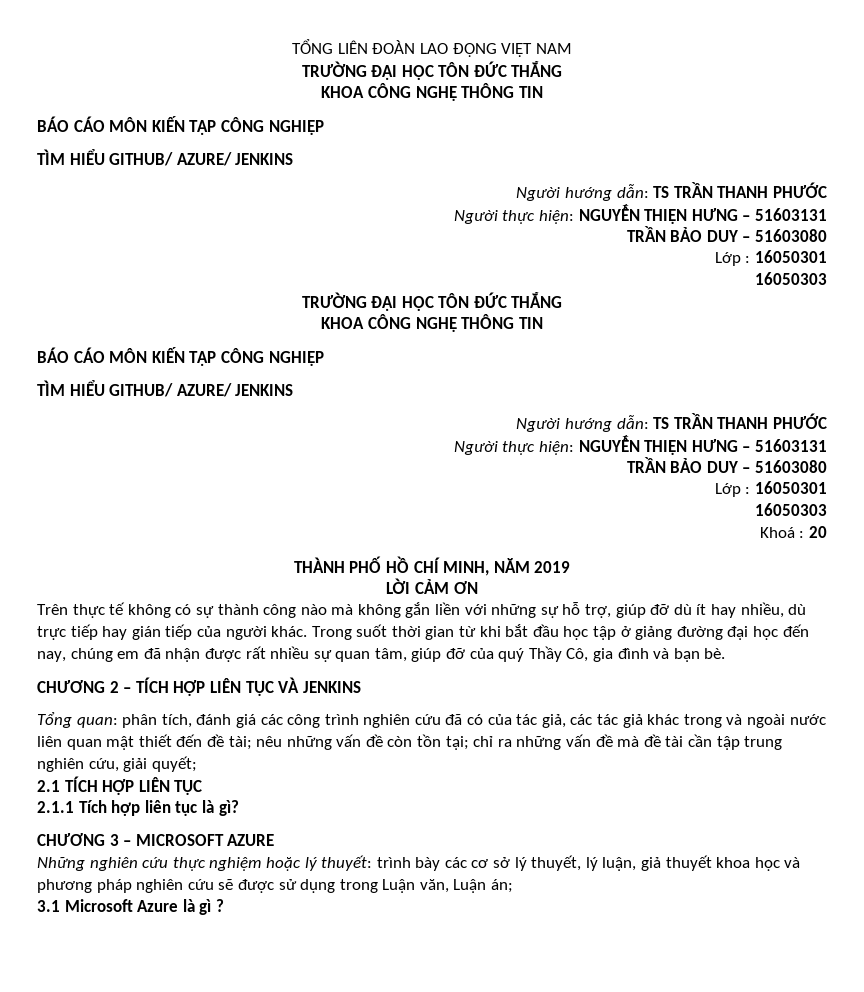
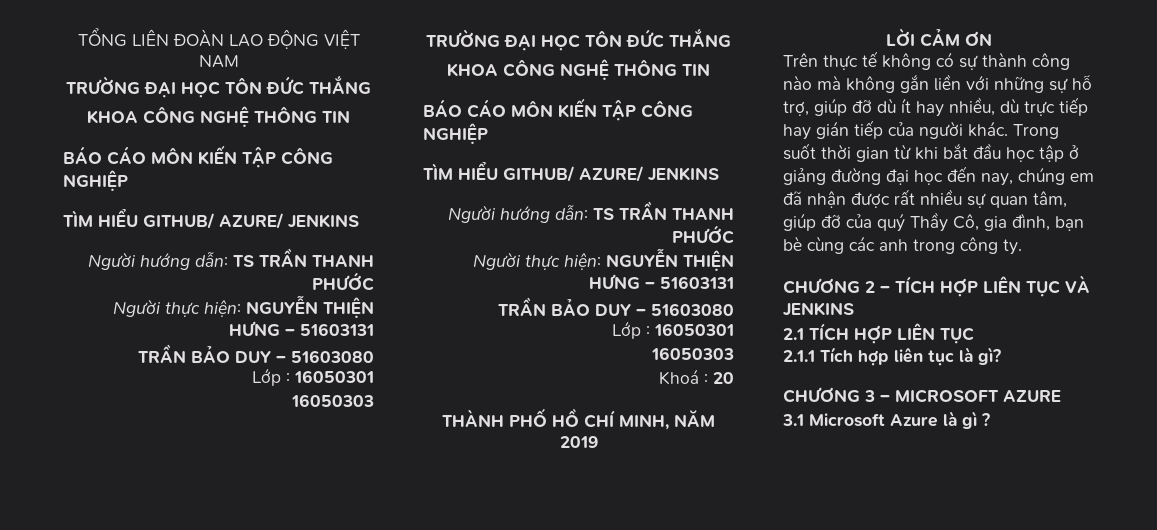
- Trong suốt thời gian từ khi bắt đầu học tập ở giảng đường đại học đến nay, chúng em đã nhận được rất nhiều sự quan tâm, giúp đỡ của quý Thầy Cô, gia đình và bạn bè.
+ Trong suốt thời gian từ khi bắt đầu học tập ở giảng đường đại học đến nay, chúng em đã nhận được rất nhiều sự quan tâm, giúp đỡ của quý Thầy Cô, gia đình, bạn bè cùng các anh trong công ty.
- Tổng quan: phân tích, đánh giá các công trình nghiên cứu đã có của tác giả, các tác giả khác trong và ngoài nước liên quan mật thiết đến đề tài; nêu những vấn đề còn tồn tại; chỉ ra những vấn đề mà đề tài cần tập trung nghiên cứu, giải quyết;
- Những nghiên cứu thực nghiệm hoặc lý thuyết: trình bày các cơ sở lý thuyết, lý luận, giả thuyết khoa học và phương pháp nghiên cứu sẽ được sử dụng trong Luận văn, Luận án;

